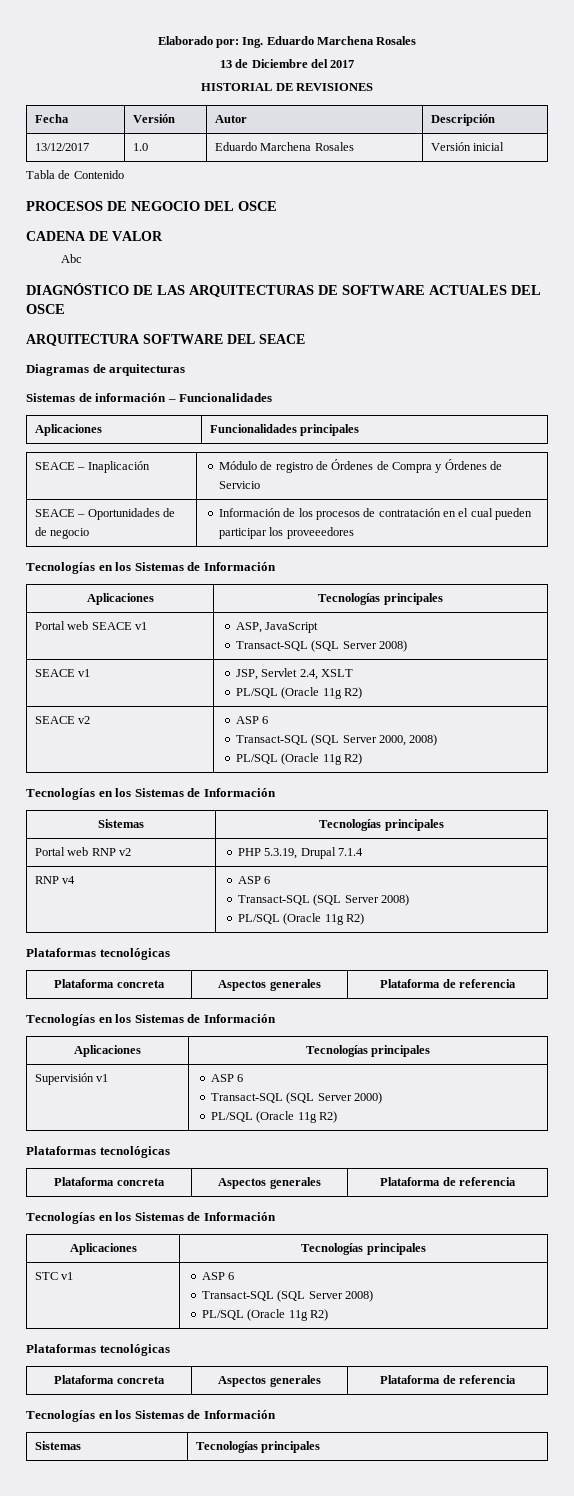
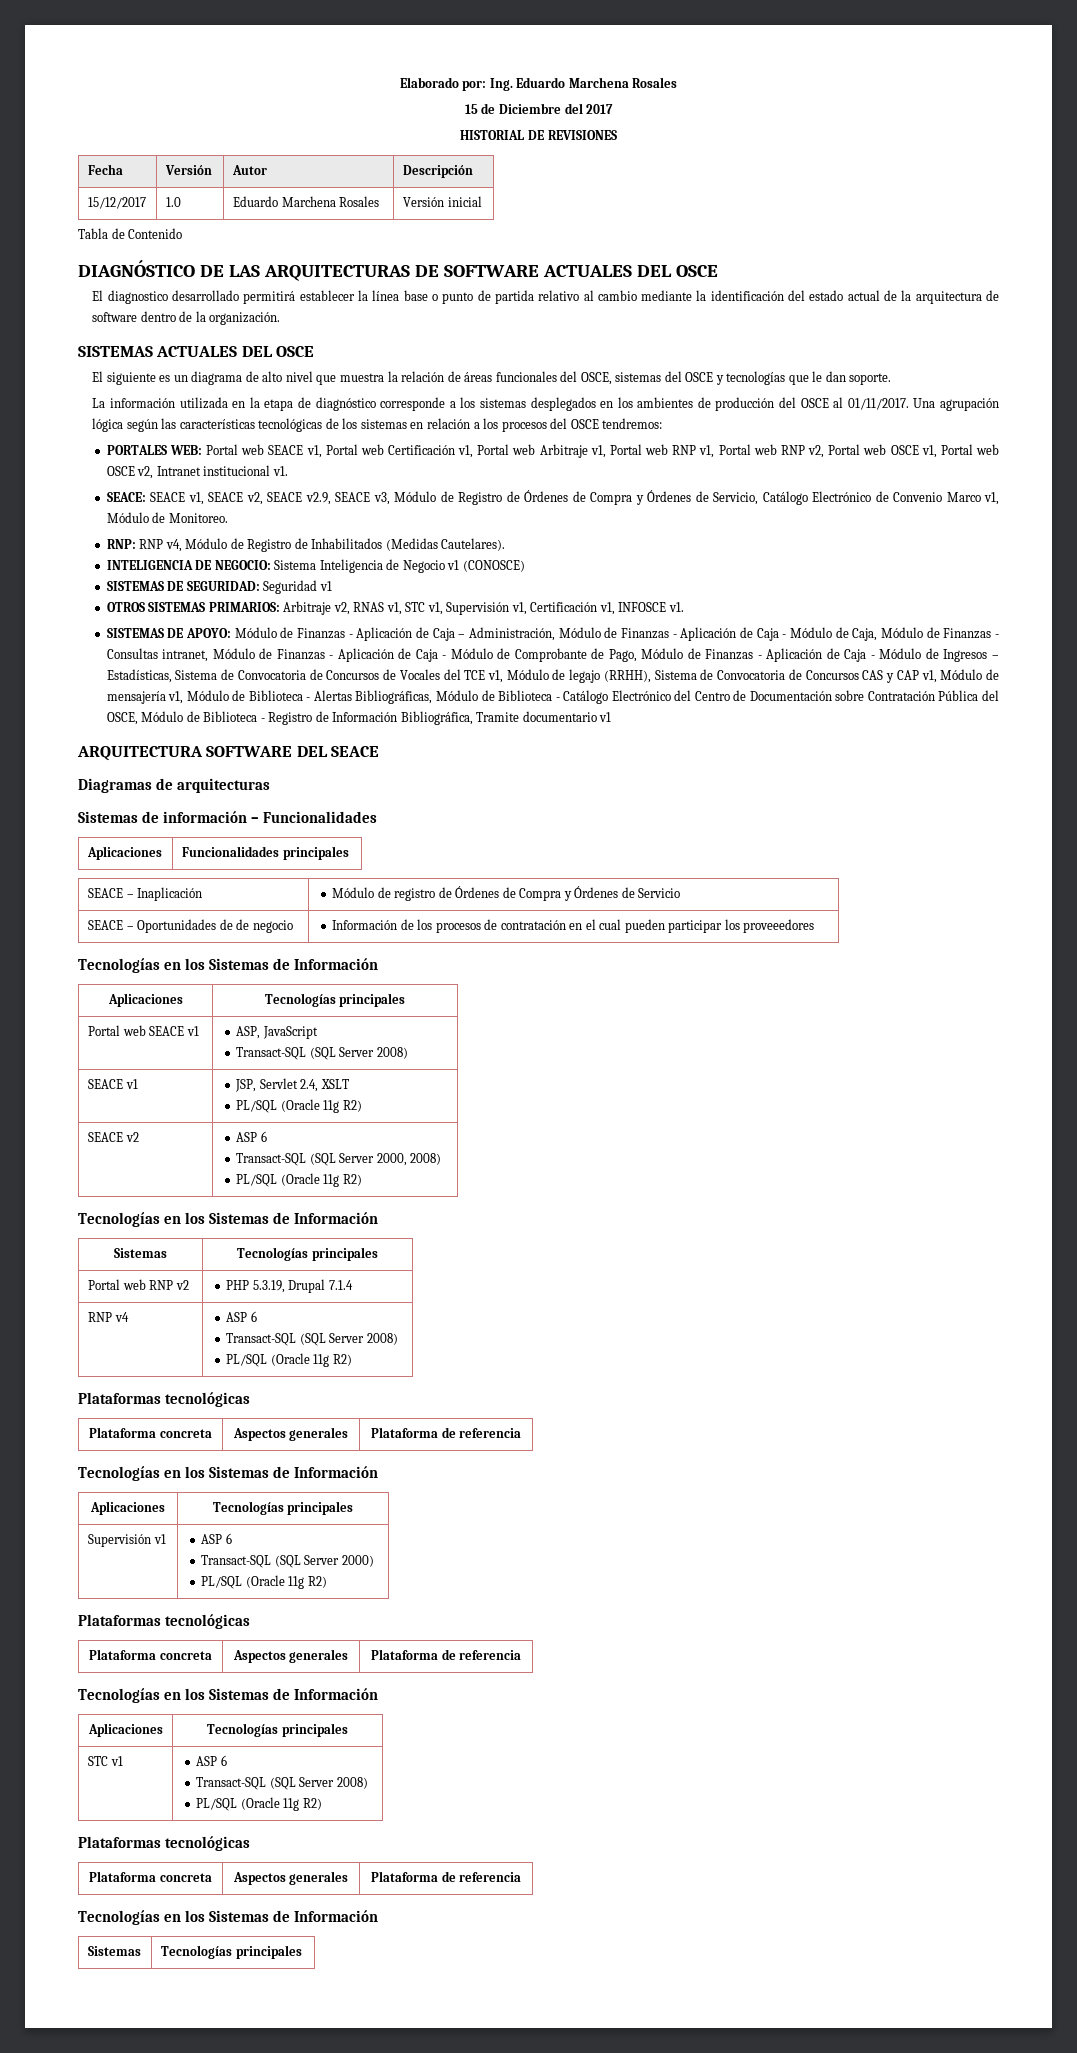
- 13 de Diciembre del 2017
+ 15 de Diciembre del 2017
- 13/12/2017 | 1.0 | Eduardo Marchena Rosales | Versión inicial
+ 15/12/2017 | 1.0 | Eduardo Marchena Rosales | Versión inicial
- PROCESOS DE NEGOCIO DEL OSCE
- CADENA DE VALOR
- Abc
+ El diagnostico desarrollado permitirá establecer la línea base o punto de partida relativo al cambio mediante la identificación del estado actual de la arquitectura de software dentro de la organización.
+ SISTEMAS ACTUALES DEL OSCE
+ El siguiente es un diagrama de alto nivel que muestra la relación de áreas funcionales del OSCE, sistemas del OSCE y tecnologías que le dan soporte.
+ La información utilizada en la etapa de diagnóstico corresponde a los sistemas desplegados en los ambientes de producción del OSCE al 01/11/2017. Una agrupación lógica según las características tecnológicas de los sistemas en relación a los procesos del OSCE tendremos:
+ PORTALES WEB: Portal web SEACE v1, Portal web Certificación v1, Portal web Arbitraje v1, Portal web RNP v1, Portal web RNP v2, Portal web OSCE v1, Portal web OSCE v2, Intranet institucional v1.
+ SEACE: SEACE v1, SEACE v2, SEACE v2.9, SEACE v3, Módulo de Registro de Órdenes de Compra y Órdenes de Servicio, Catálogo Electrónico de Convenio Marco v1, Módulo de Monitoreo.
+ RNP: RNP v4, Módulo de Registro de Inhabilitados (Medidas Cautelares).
+ INTELIGENCIA DE NEGOCIO: Sistema Inteligencia de Negocio v1 (CONOSCE)
+ SISTEMAS DE SEGURIDAD: Seguridad v1
+ OTROS SISTEMAS PRIMARIOS: Arbitraje v2, RNAS v1, STC v1, Supervisión v1, Certificación v1, INFOSCE v1.
+ SISTEMAS DE APOYO: Módulo de Finanzas - Aplicación de Caja – Administración, Módulo de Finanzas - Aplicación de Caja - Módulo de Caja, Módulo de Finanzas - Consultas intranet, Módulo de Finanzas - Aplicación de Caja - Módulo de Comprobante de Pago, Módulo de Finanzas - Aplicación de Caja - Módulo de Ingresos – Estadísticas, Sistema de Convocatoria de Concursos de Vocales del TCE v1, Módulo de legajo (RRHH), Sistema de Convocatoria de Concursos CAS y CAP v1, Módulo de mensajería v1, Módulo de Biblioteca - Alertas Bibliográficas, Módulo de Biblioteca - Catálogo Electrónico del Centro de Documentación sobre Contratación Pública del OSCE, Módulo de Biblioteca - Registro de Información Bibliográfica, Tramite documentario v1

